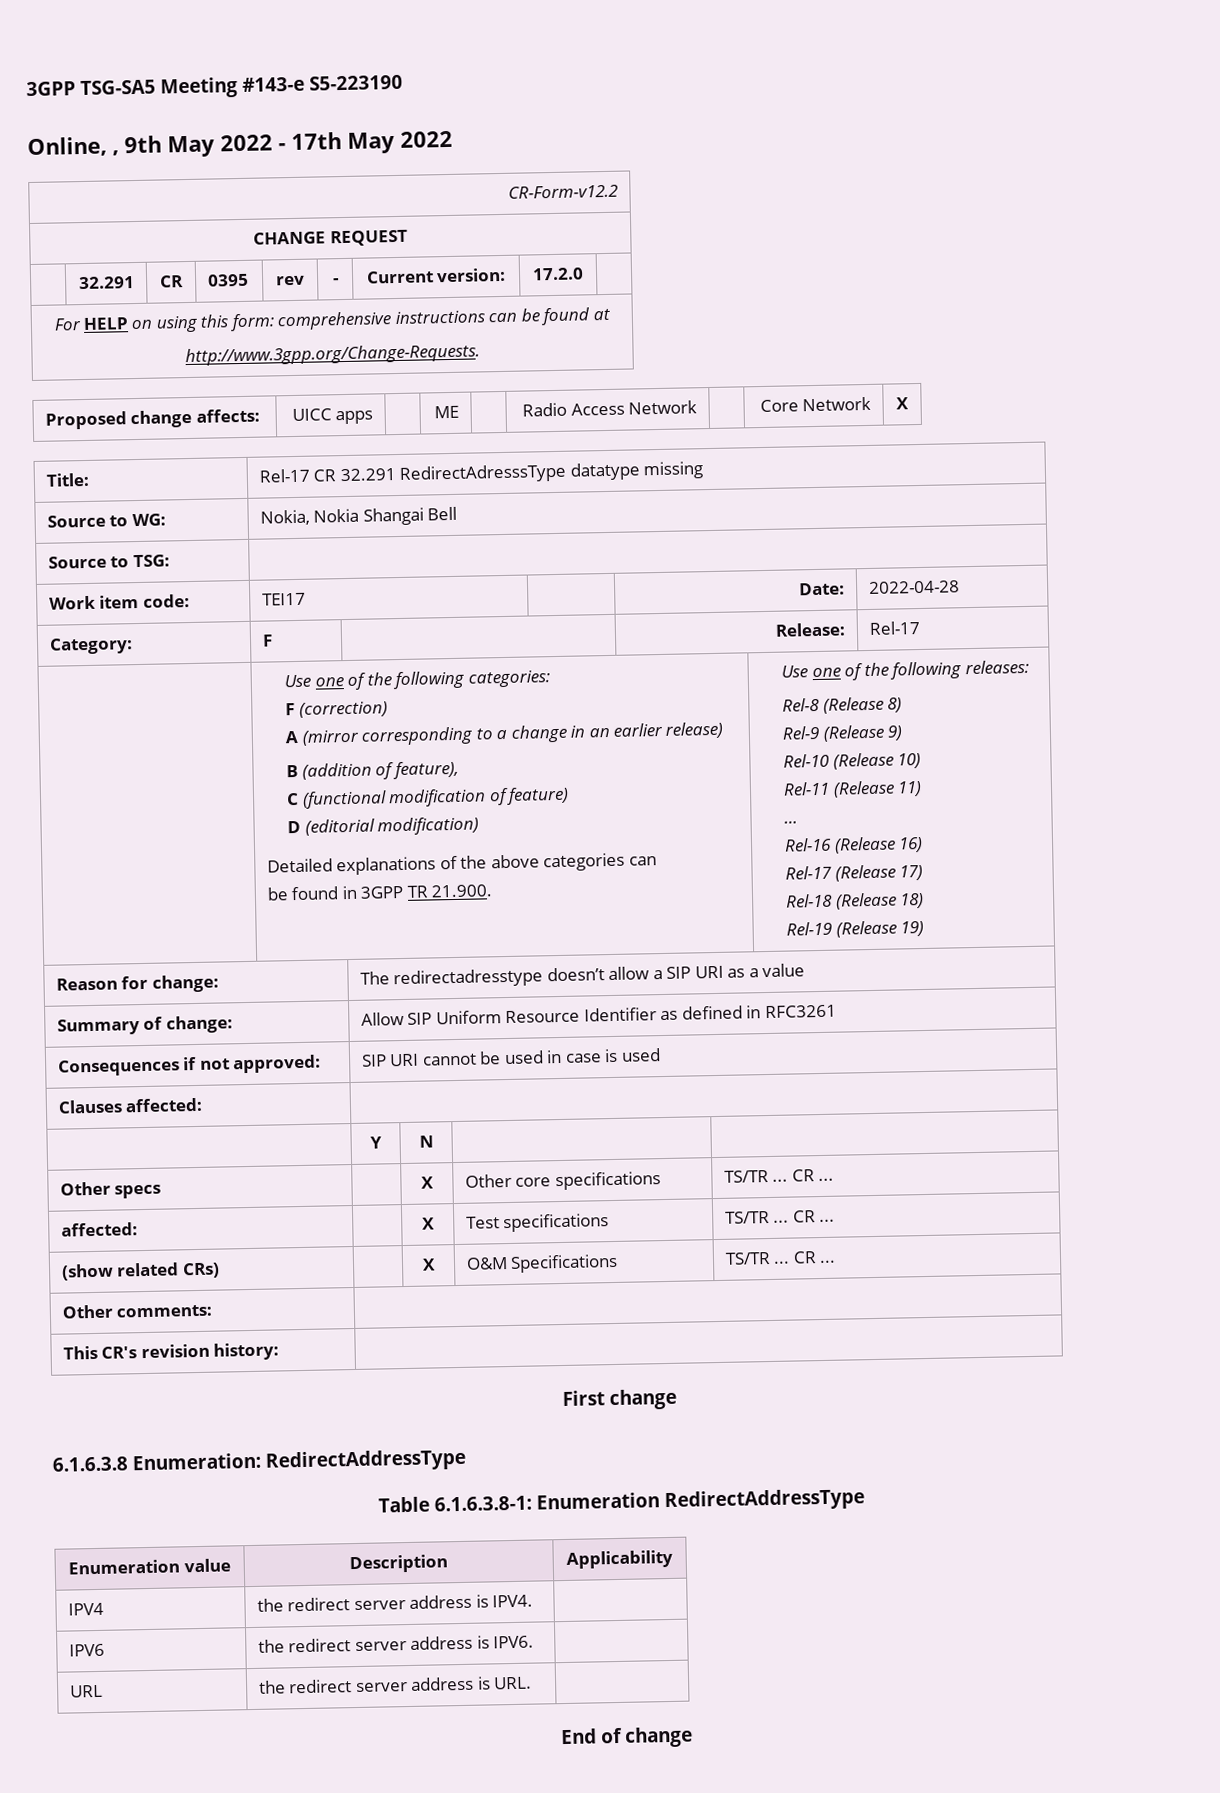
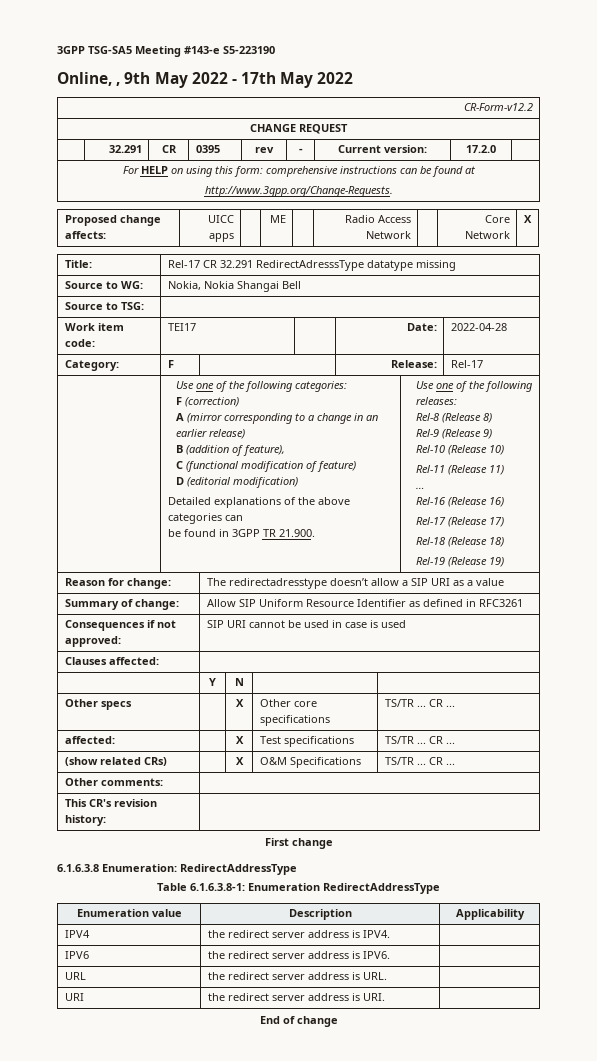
+ URI | the redirect server address is URI. |

